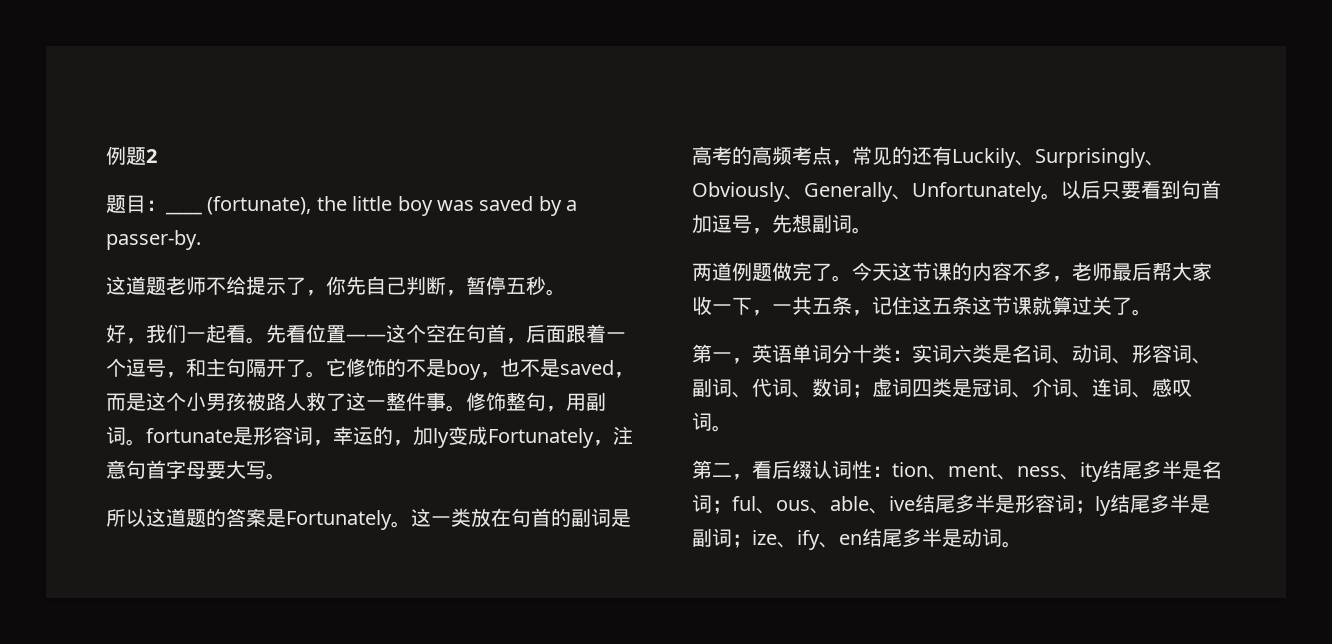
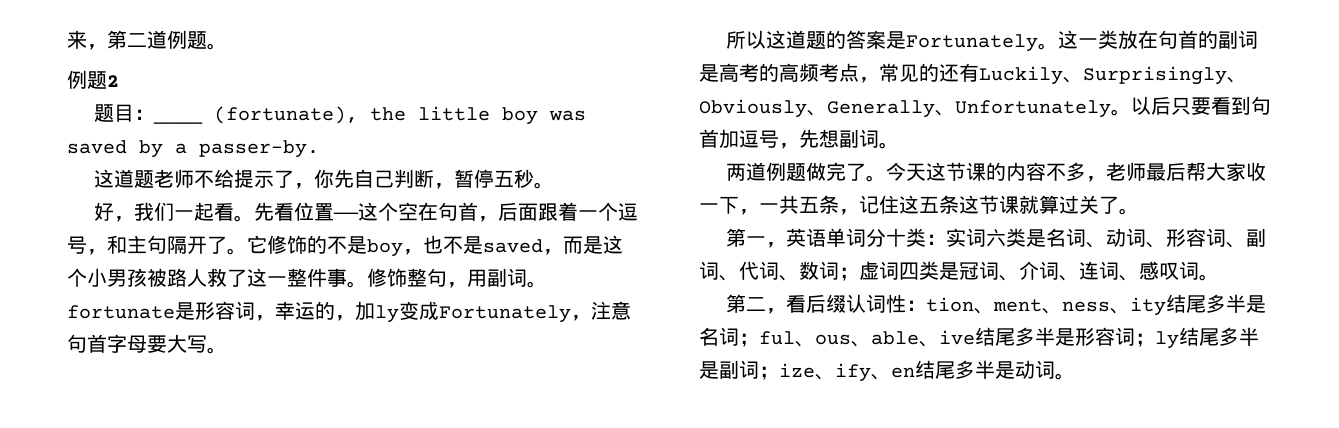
+ 来，第二道例题。

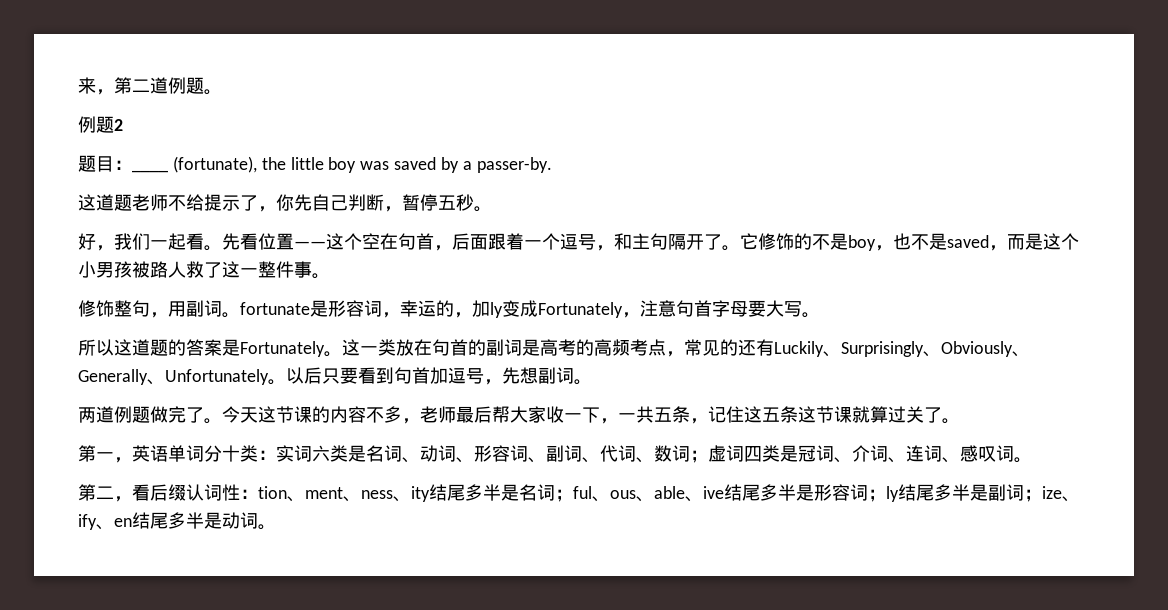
- 它修饰的不是boy，也不是saved，而是这个小男孩被路人救了这一整件事。修饰整句，用副词。fortunate是形容词，幸运的，加ly变成Fortunately，注意句首字母要大写。
+ 它修饰的不是boy，也不是saved，而是这个小男孩被路人救了这一整件事。
+ 修饰整句，用副词。fortunate是形容词，幸运的，加ly变成Fortunately，注意句首字母要大写。

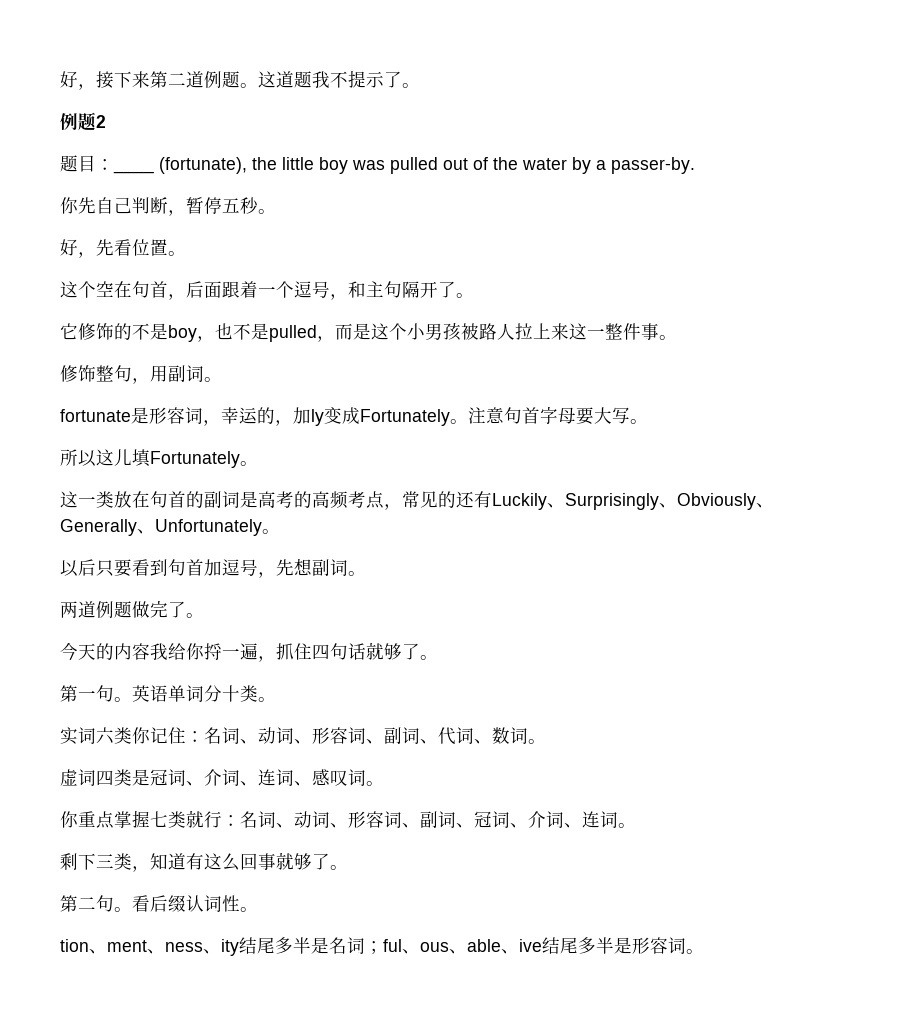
- 来，第二道例题。
+ 好，接下来第二道例题。这道题我不提示了。
- 题目：____ (fortunate), the little boy was saved by a passer-by.
- 这道题老师不给提示了，你先自己判断，暂停五秒。
+ 题目：____ (fortunate), the little boy was pulled out of the water by a passer-by.
+ 你先自己判断，暂停五秒。
- 好，我们一起看。先看位置——这个空在句首，后面跟着一个逗号，和主句隔开了。它修饰的不是boy，也不是saved，而是这个小男孩被路人救了这一整件事。
+ 好，先看位置。
+ 这个空在句首，后面跟着一个逗号，和主句隔开了。
+ 它修饰的不是boy，也不是pulled，而是这个小男孩被路人拉上来这一整件事。
- 修饰整句，用副词。fortunate是形容词，幸运的，加ly变成Fortunately，注意句首字母要大写。
+ 修饰整句，用副词。
+ fortunate是形容词，幸运的，加ly变成Fortunately。注意句首字母要大写。
- 所以这道题的答案是Fortunately。这一类放在句首的副词是高考的高频考点，常见的还有Luckily、Surprisingly、Obviously、Generally、Unfortunately。以后只要看到句首加逗号，先想副词。
+ 所以这儿填Fortunately。
+ 这一类放在句首的副词是高考的高频考点，常见的还有Luckily、Surprisingly、Obviously、Generally、Unfortunately。
+ 以后只要看到句首加逗号，先想副词。
- 两道例题做完了。今天这节课的内容不多，老师最后帮大家收一下，一共五条，记住这五条这节课就算过关了。
+ 两道例题做完了。
+ 今天的内容我给你捋一遍，抓住四句话就够了。
- 第一，英语单词分十类：实词六类是名词、动词、形容词、副词、代词、数词；虚词四类是冠词、介词、连词、感叹词。
+ 第一句。英语单词分十类。
+ 实词六类你记住：名词、动词、形容词、副词、代词、数词。
+ 虚词四类是冠词、介词、连词、感叹词。
- 第二，看后缀认词性：tion、ment、ness、ity结尾多半是名词；ful、ous、able、ive结尾多半是形容词；ly结尾多半是副词；ize、ify、en结尾多半是动词。
+ 你重点掌握七类就行：名词、动词、形容词、副词、冠词、介词、连词。
+ 剩下三类，知道有这么回事就够了。
+ 第二句。看后缀认词性。
+ tion、ment、ness、ity结尾多半是名词；ful、ous、able、ive结尾多半是形容词。

